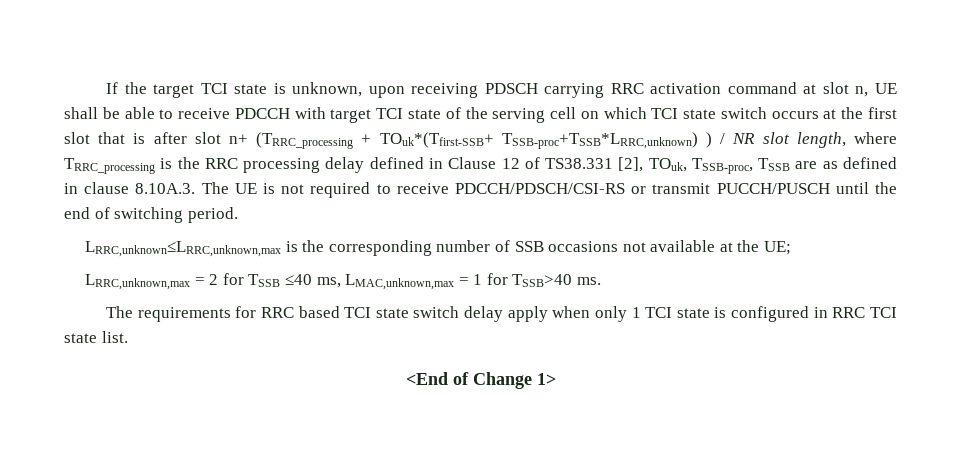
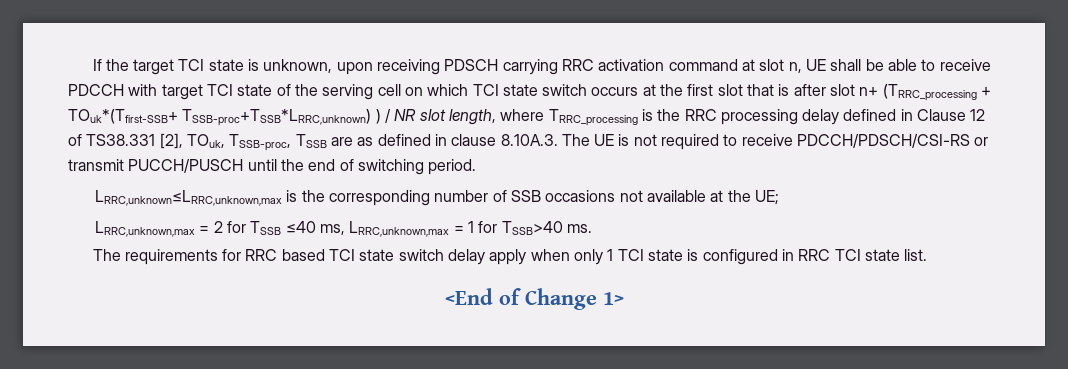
- LRRC,unknown,max = 2 for TSSB ≤40 ms, LMAC,unknown,max = 1 for TSSB>40 ms.
+ LRRC,unknown,max = 2 for TSSB ≤40 ms, LRRC,unknown,max = 1 for TSSB>40 ms.

